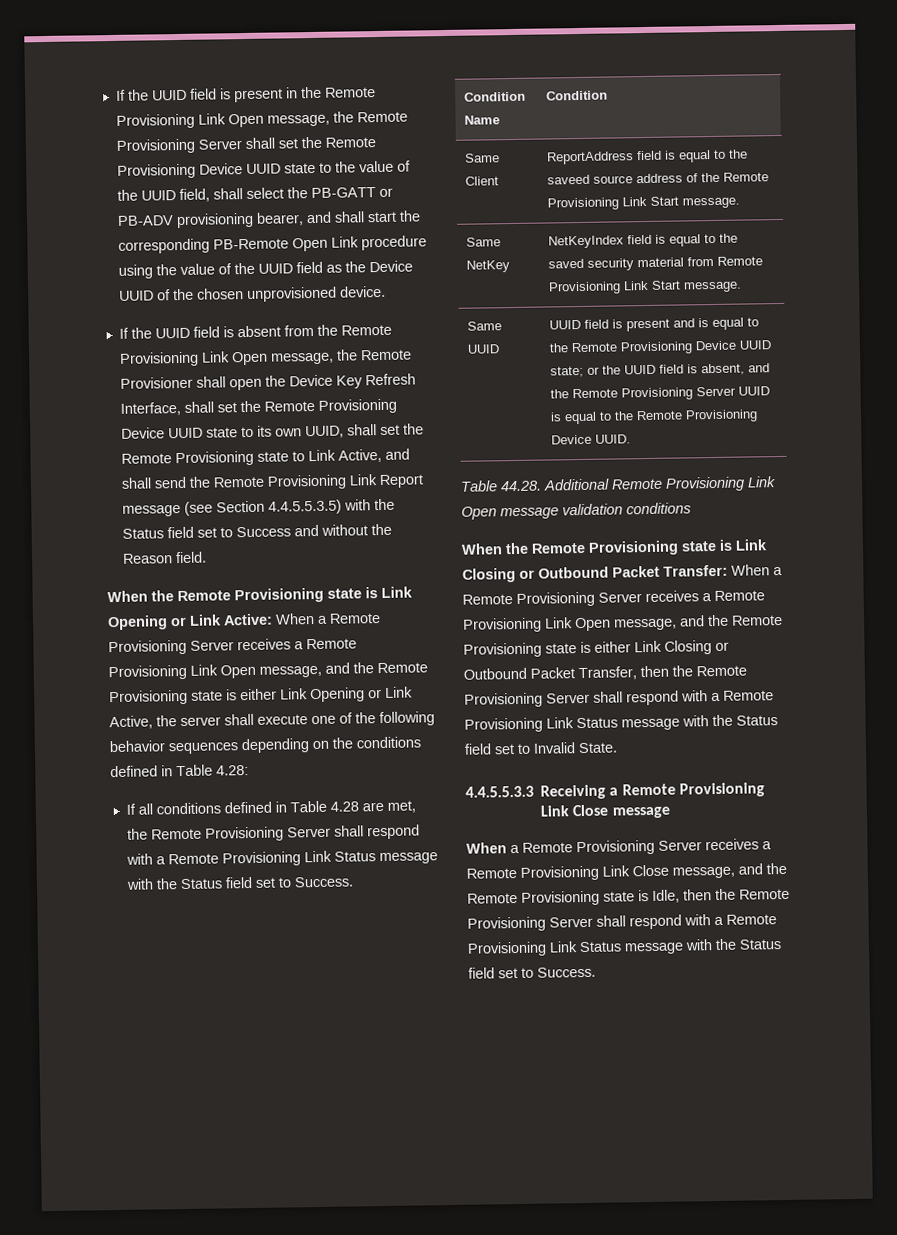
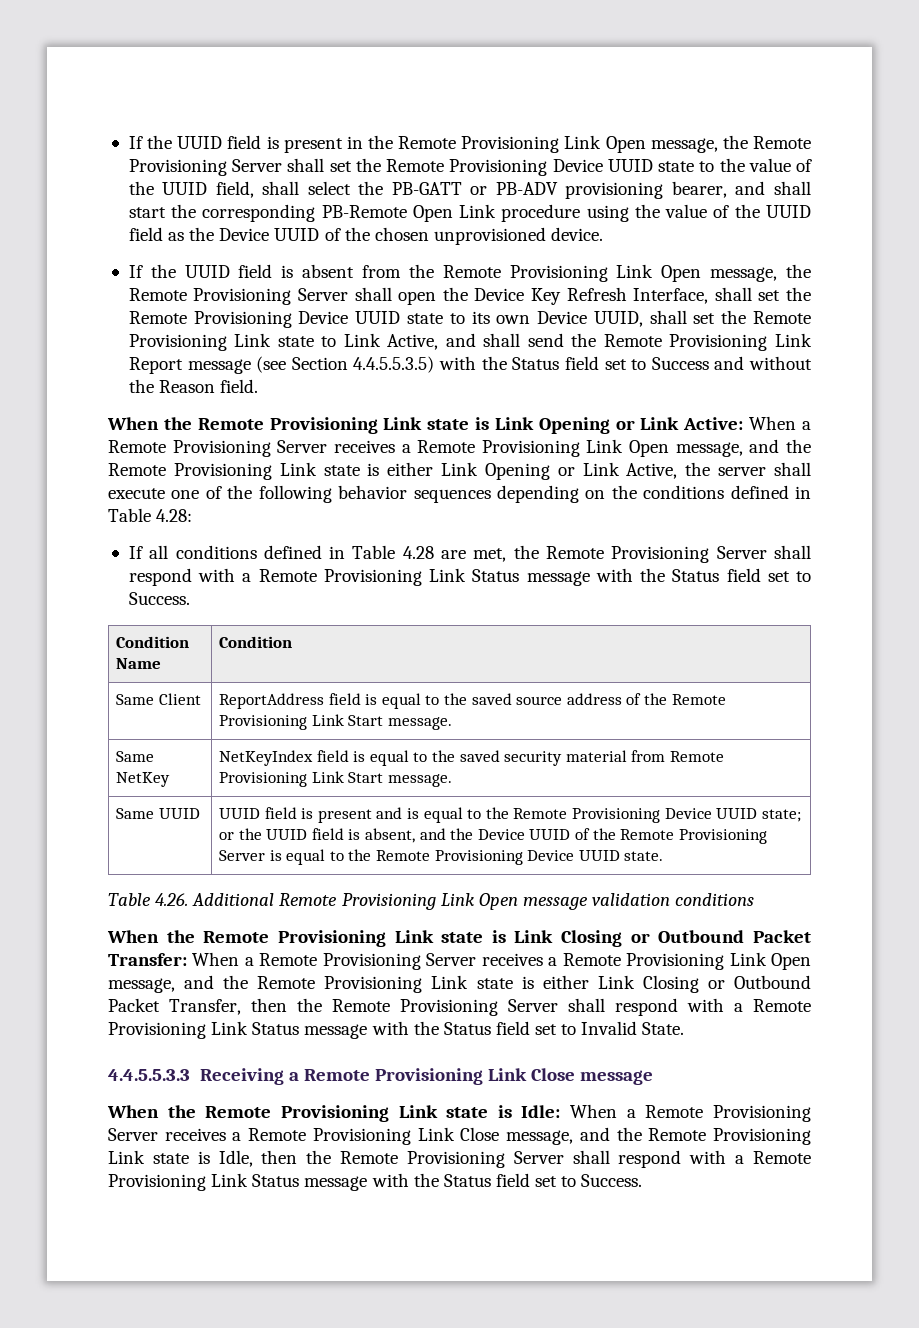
- If the UUID field is absent from the Remote Provisioning Link Open message, the Remote Provisioner shall open the Device Key Refresh Interface, shall set the Remote Provisioning Device UUID state to its own UUID, shall set the Remote Provisioning state to Link Active, and shall send the Remote Provisioning Link Report message (see Section 4.4.5.5.3.5) with the Status field set to Success and without the Reason field.
+ If the UUID field is absent from the Remote Provisioning Link Open message, the Remote Provisioning Server shall open the Device Key Refresh Interface, shall set the Remote Provisioning Device UUID state to its own Device UUID, shall set the Remote Provisioning Link state to Link Active, and shall send the Remote Provisioning Link Report message (see Section 4.4.5.5.3.5) with the Status field set to Success and without the Reason field.
- When the Remote Provisioning state is Link Opening or Link Active: When a Remote Provisioning Server receives a Remote Provisioning Link Open message, and the Remote Provisioning state is either Link Opening or Link Active, the server shall execute one of the following behavior sequences depending on the conditions defined in Table 4.28:
+ When the Remote Provisioning Link state is Link Opening or Link Active: When a Remote Provisioning Server receives a Remote Provisioning Link Open message, and the Remote Provisioning Link state is either Link Opening or Link Active, the server shall execute one of the following behavior sequences depending on the conditions defined in Table 4.28:
- Same Client | ReportAddress field is equal to the saveed source address of the Remote Provisioning Link Start message.
+ Same Client | ReportAddress field is equal to the saved source address of the Remote Provisioning Link Start message.
- Same UUID | UUID field is present and is equal to the Remote Provisioning Device UUID state; or the UUID field is absent, and the Remote Provisioning Server UUID is equal to the Remote Provisioning Device UUID.
- Table 44.28. Additional Remote Provisioning Link Open message validation conditions
+ Same UUID | UUID field is present and is equal to the Remote Provisioning Device UUID state; or the UUID field is absent, and the Device UUID of the Remote Provisioning Server is equal to the Remote Provisioning Device UUID state.
+ Table 4.26. Additional Remote Provisioning Link Open message validation conditions
- When the Remote Provisioning state is Link Closing or Outbound Packet Transfer: When a Remote Provisioning Server receives a Remote Provisioning Link Open message, and the Remote Provisioning state is either Link Closing or Outbound Packet Transfer, then the Remote Provisioning Server shall respond with a Remote Provisioning Link Status message with the Status field set to Invalid State.
+ When the Remote Provisioning Link state is Link Closing or Outbound Packet Transfer: When a Remote Provisioning Server receives a Remote Provisioning Link Open message, and the Remote Provisioning Link state is either Link Closing or Outbound Packet Transfer, then the Remote Provisioning Server shall respond with a Remote Provisioning Link Status message with the Status field set to Invalid State.
- When a Remote Provisioning Server receives a Remote Provisioning Link Close message, and the Remote Provisioning state is Idle, then the Remote Provisioning Server shall respond with a Remote Provisioning Link Status message with the Status field set to Success.
+ When the Remote Provisioning Link state is Idle: When a Remote Provisioning Server receives a Remote Provisioning Link Close message, and the Remote Provisioning Link state is Idle, then the Remote Provisioning Server shall respond with a Remote Provisioning Link Status message with the Status field set to Success.

